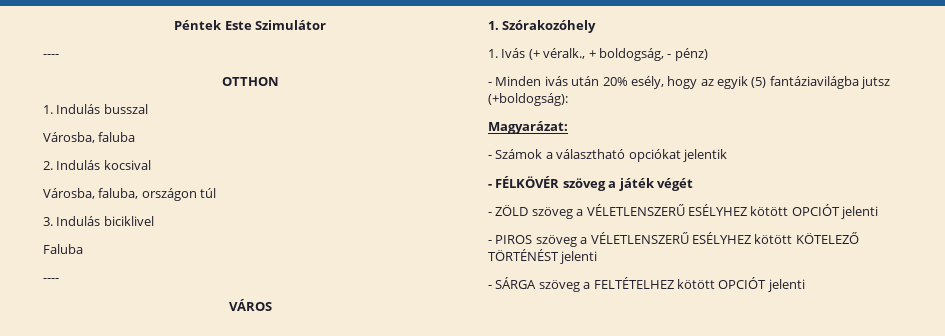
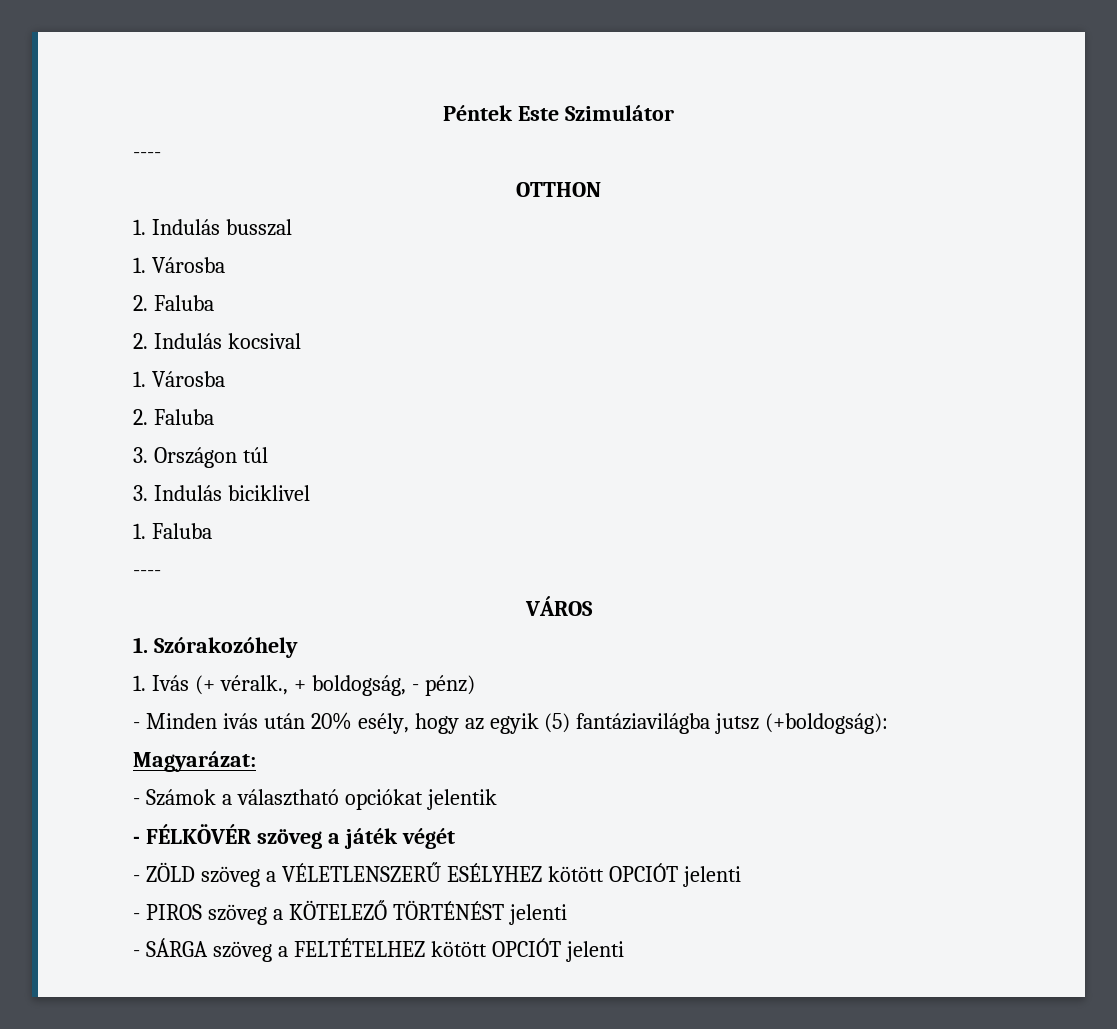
  1. Indulás busszal
- Városba, faluba
+ 1. Városba
+ 2. Faluba
  2. Indulás kocsival
- Városba, faluba, országon túl
+ 1. Városba
+ 2. Faluba
+ 3. Országon túl
- Faluba
+ 1. Faluba
- - PIROS szöveg a VÉLETLENSZERŰ ESÉLYHEZ kötött KÖTELEZŐ TÖRTÉNÉST jelenti
+ - PIROS szöveg a KÖTELEZŐ TÖRTÉNÉST jelenti

